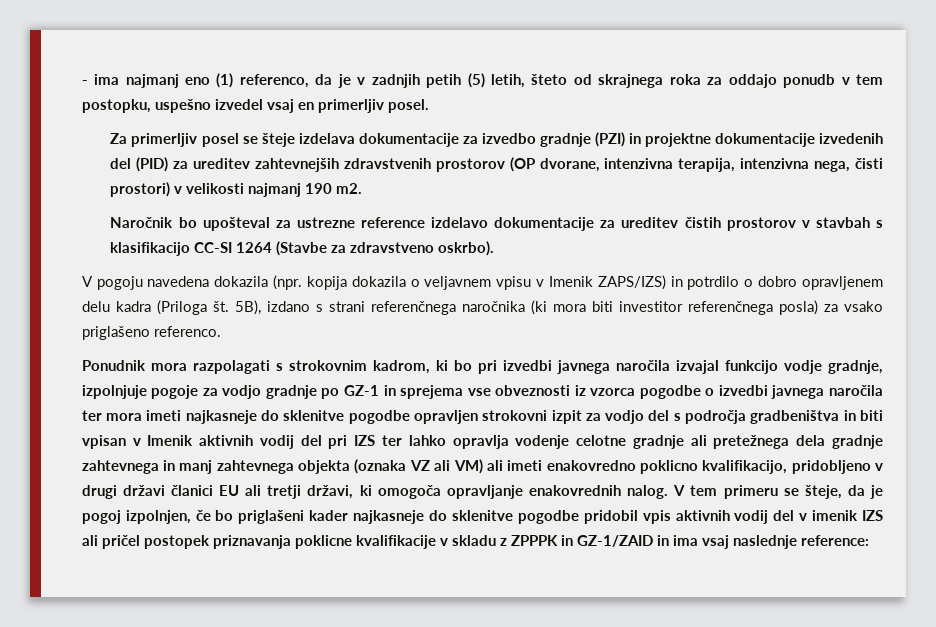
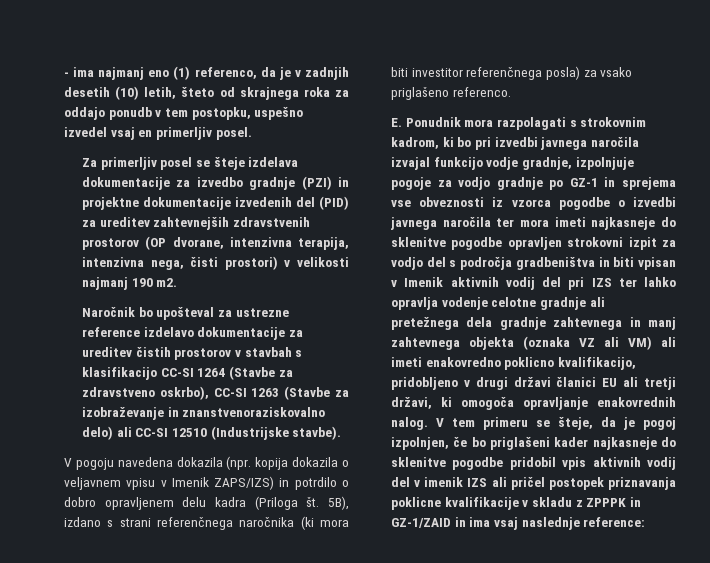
- - ima najmanj eno (1) referenco, da je v zadnjih petih (5) letih, šteto od skrajnega roka za oddajo ponudb v tem postopku, uspešno izvedel vsaj en primerljiv posel.
+ - ima najmanj eno (1) referenco, da je v zadnjih desetih (10) letih, šteto od skrajnega roka za oddajo ponudb v tem postopku, uspešno izvedel vsaj en primerljiv posel.
- Naročnik bo upošteval za ustrezne reference izdelavo dokumentacije za ureditev čistih prostorov v stavbah s klasifikacijo CC-SI 1264 (Stavbe za zdravstveno oskrbo).
+ Naročnik bo upošteval za ustrezne reference izdelavo dokumentacije za ureditev čistih prostorov v stavbah s klasifikacijo CC-SI 1264 (Stavbe za zdravstveno oskrbo), CC-SI 1263 (Stavbe za izobraževanje in znanstvenoraziskovalno delo) ali CC-SI 12510 (Industrijske stavbe).
- Ponudnik mora razpolagati s strokovnim kadrom, ki bo pri izvedbi javnega naročila izvajal funkcijo vodje gradnje, izpolnjuje pogoje za vodjo gradnje po GZ-1 in sprejema vse obveznosti iz vzorca pogodbe o izvedbi javnega naročila ter mora imeti najkasneje do sklenitve pogodbe opravljen strokovni izpit za vodjo del s področja gradbeništva in biti vpisan v Imenik aktivnih vodij del pri IZS ter lahko opravlja vodenje celotne gradnje ali pretežnega dela gradnje zahtevnega in manj zahtevnega objekta (oznaka VZ ali VM) ali imeti enakovredno poklicno kvalifikacijo, pridobljeno v drugi državi članici EU ali tretji državi, ki omogoča opravljanje enakovrednih nalog.
+ E. Ponudnik mora razpolagati s strokovnim kadrom, ki bo pri izvedbi javnega naročila izvajal funkcijo vodje gradnje, izpolnjuje pogoje za vodjo gradnje po GZ-1 in sprejema vse obveznosti iz vzorca pogodbe o izvedbi javnega naročila ter mora imeti najkasneje do sklenitve pogodbe opravljen strokovni izpit za vodjo del s področja gradbeništva in biti vpisan v Imenik aktivnih vodij del pri IZS ter lahko opravlja vodenje celotne gradnje ali pretežnega dela gradnje zahtevnega in manj zahtevnega objekta (oznaka VZ ali VM) ali imeti enakovredno poklicno kvalifikacijo, pridobljeno v drugi državi članici EU ali tretji državi, ki omogoča opravljanje enakovrednih nalog.

